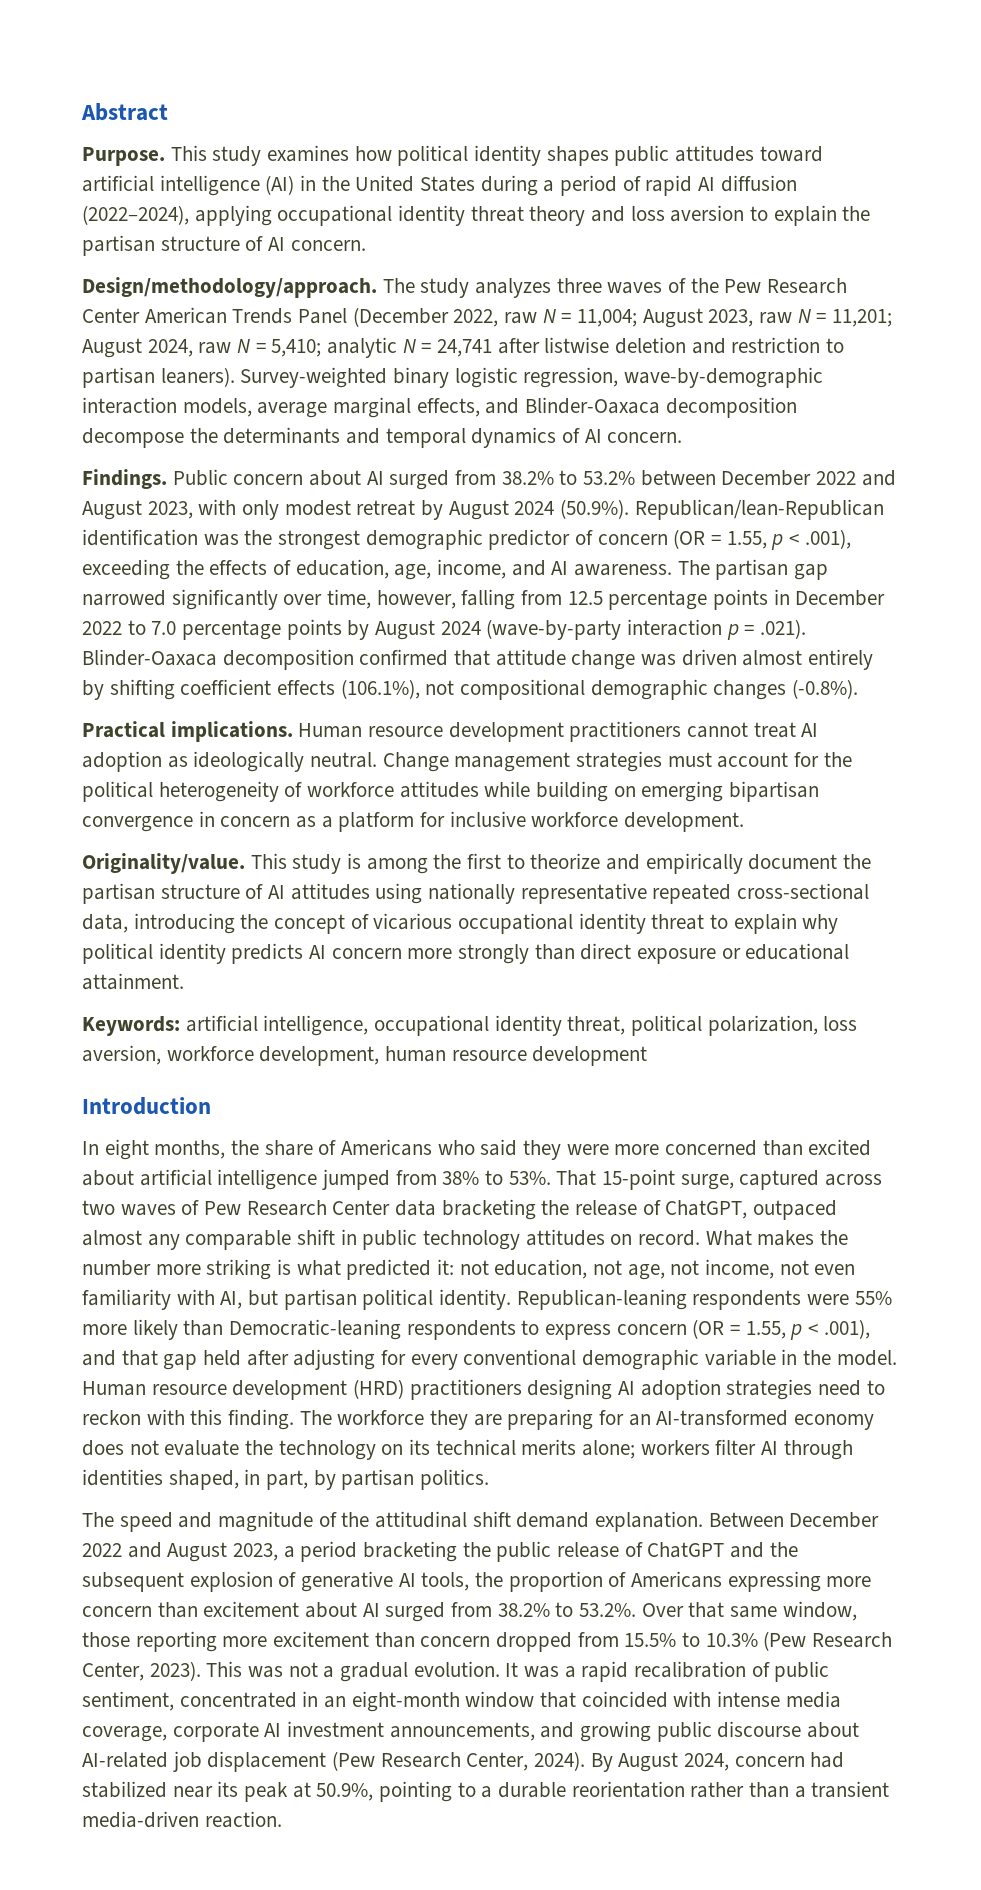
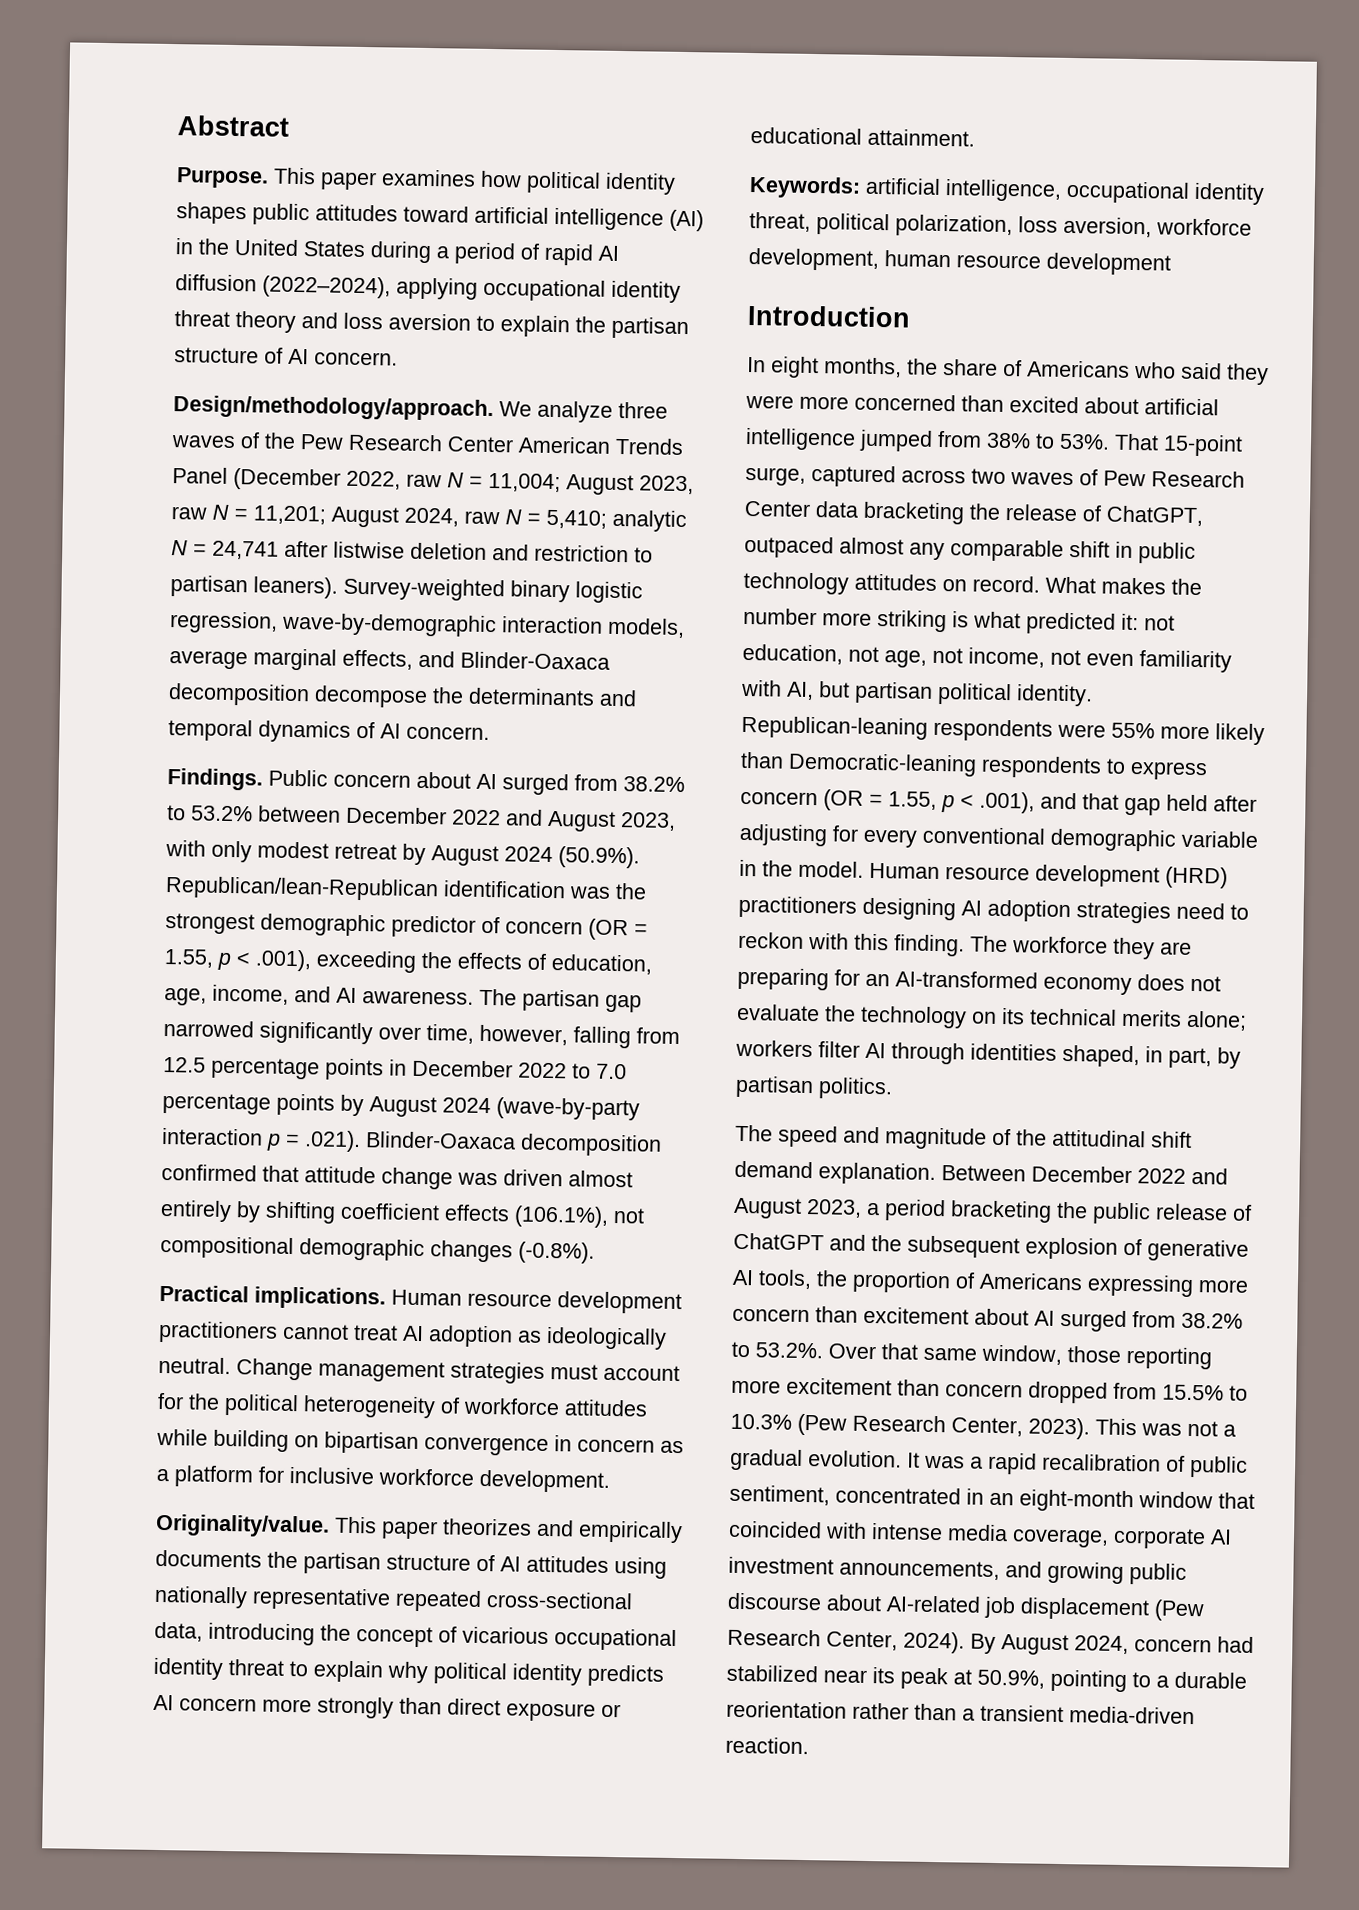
- This study examines how political identity shapes public attitudes toward artificial intelligence (AI) in the United States during a period of rapid AI diffusion (2022–2024), applying occupational identity threat theory and loss aversion to explain the partisan structure of AI concern.
+ This paper examines how political identity shapes public attitudes toward artificial intelligence (AI) in the United States during a period of rapid AI diffusion (2022–2024), applying occupational identity threat theory and loss aversion to explain the partisan structure of AI concern.
- The study analyzes three waves of the Pew Research Center American Trends Panel (December 2022, raw N = 11,004; August 2023, raw N = 11,201; August 2024, raw N = 5,410; analytic N = 24,741 after listwise deletion and restriction to partisan leaners).
+ We analyze three waves of the Pew Research Center American Trends Panel (December 2022, raw N = 11,004; August 2023, raw N = 11,201; August 2024, raw N = 5,410; analytic N = 24,741 after listwise deletion and restriction to partisan leaners).
- Change management strategies must account for the political heterogeneity of workforce attitudes while building on emerging bipartisan convergence in concern as a platform for inclusive workforce development.
+ Change management strategies must account for the political heterogeneity of workforce attitudes while building on bipartisan convergence in concern as a platform for inclusive workforce development.
- This study is among the first to theorize and empirically document the partisan structure of AI attitudes using nationally representative repeated cross-sectional data, introducing the concept of vicarious occupational identity threat to explain why political identity predicts AI concern more strongly than direct exposure or educational attainment.
+ This paper theorizes and empirically documents the partisan structure of AI attitudes using nationally representative repeated cross-sectional data, introducing the concept of vicarious occupational identity threat to explain why political identity predicts AI concern more strongly than direct exposure or educational attainment.

